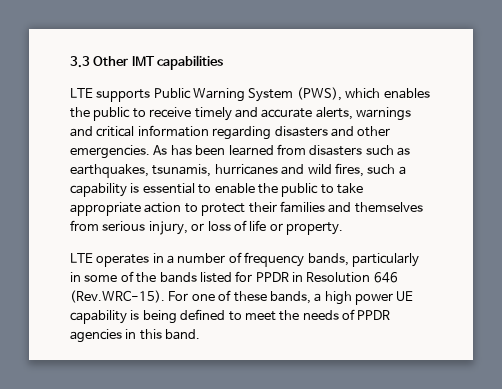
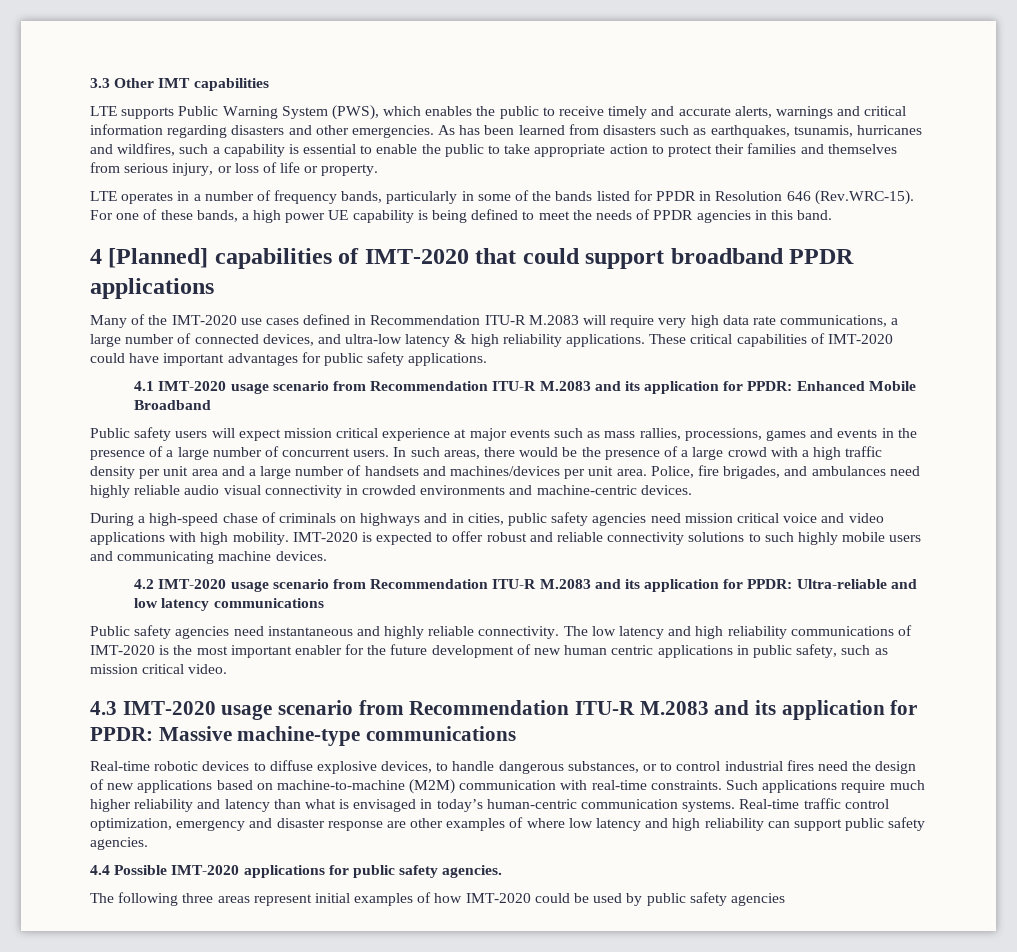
- As has been learned from disasters such as earthquakes, tsunamis, hurricanes and wild fires, such a capability is essential to enable the public to take appropriate action to protect their families and themselves from serious injury, or loss of life or property.
+ As has been learned from disasters such as earthquakes, tsunamis, hurricanes and wildfires, such a capability is essential to enable the public to take appropriate action to protect their families and themselves from serious injury, or loss of life or property.
+ 4 [Planned] capabilities of IMT-2020 that could support broadband PPDR applications
+ Many of the IMT-2020 use cases defined in Recommendation ITU-R M.2083 will require very high data rate communications, a large number of connected devices, and ultra-low latency & high reliability applications. These critical capabilities of IMT-2020 could have important advantages for public safety applications.
+ 4.1 IMT-2020 usage scenario from Recommendation ITU-R M.2083 and its application for PPDR: Enhanced Mobile Broadband
+ Public safety users will expect mission critical experience at major events such as mass rallies, processions, games and events in the presence of a large number of concurrent users. In such areas, there would be the presence of a large crowd with a high traffic density per unit area and a large number of handsets and machines/devices per unit area. Police, fire brigades, and ambulances need highly reliable audio visual connectivity in crowded environments and machine-centric devices.
+ During a high-speed chase of criminals on highways and in cities, public safety agencies need mission critical voice and video applications with high mobility. IMT-2020 is expected to offer robust and reliable connectivity solutions to such highly mobile users and communicating machine devices.
+ 4.2 IMT-2020 usage scenario from Recommendation ITU-R M.2083 and its application for PPDR: Ultra-reliable and low latency communications
+ Public safety agencies need instantaneous and highly reliable connectivity. The low latency and high reliability communications of IMT-2020 is the most important enabler for the future development of new human centric applications in public safety, such as mission critical video.
+ 4.3 IMT-2020 usage scenario from Recommendation ITU-R M.2083 and its application for PPDR: Massive machine-type communications
+ Real-time robotic devices to diffuse explosive devices, to handle dangerous substances, or to control industrial fires need the design of new applications based on machine-to-machine (M2M) communication with real-time constraints. Such applications require much higher reliability and latency than what is envisaged in today’s human-centric communication systems. Real-time traffic control optimization, emergency and disaster response are other examples of where low latency and high reliability can support public safety agencies.
+ 4.4 Possible IMT-2020 applications for public safety agencies.
+ The following three areas represent initial examples of how IMT-2020 could be used by public safety agencies

